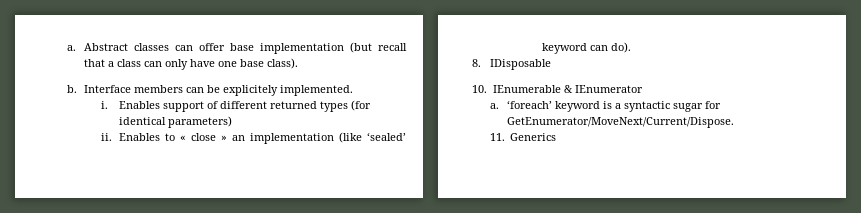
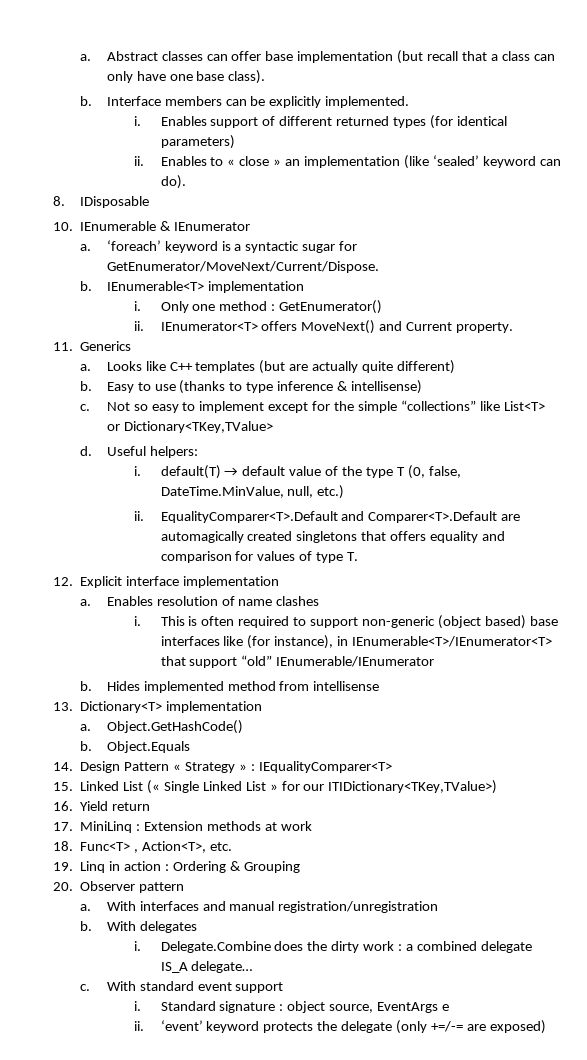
- Interface members can be explicitely implemented.
+ Interface members can be explicitly implemented.
+ b. IEnumerable<T> implementation
+ i. Only one method : GetEnumerator()
+ ii. IEnumerator<T> offers MoveNext() and Current property.
  11. Generics
+ a. Looks like C++ templates (but are actually quite different)
+ b. Easy to use (thanks to type inference & intellisense)
+ c. Not so easy to implement except for the simple “collections” like List<T> or Dictionary<TKey,TValue>
+ d. Useful helpers:
+ i. default(T) → default value of the type T (0, false, DateTime.MinValue, null, etc.)
+ ii. EqualityComparer<T>.Default and Comparer<T>.Default are automagically created singletons that offers equality and comparison for values of type T.
+ 12. Explicit interface implementation
+ a. Enables resolution of name clashes
+ i. This is often required to support non-generic (object based) base interfaces like (for instance), in IEnumerable<T>/IEnumerator<T> that support “old” IEnumerable/IEnumerator
+ b. Hides implemented method from intellisense
+ 13. Dictionary<T> implementation
+ a. Object.GetHashCode()
+ b. Object.Equals
+ 14. Design Pattern « Strategy » : IEqualityComparer<T>
+ 15. Linked List (« Single Linked List » for our ITIDictionary<TKey,TValue>)
+ 16. Yield return
+ 17. MiniLinq : Extension methods at work
+ 18. Func<T> , Action<T>, etc.
+ 19. Linq in action : Ordering & Grouping
+ 20. Observer pattern
+ a. With interfaces and manual registration/unregistration
+ b. With delegates
+ i. Delegate.Combine does the dirty work : a combined delegate IS_A delegate…
+ c. With standard event support
+ i. Standard signature : object source, EventArgs e
+ ii. ‘event’ keyword protects the delegate (only +=/-= are exposed)

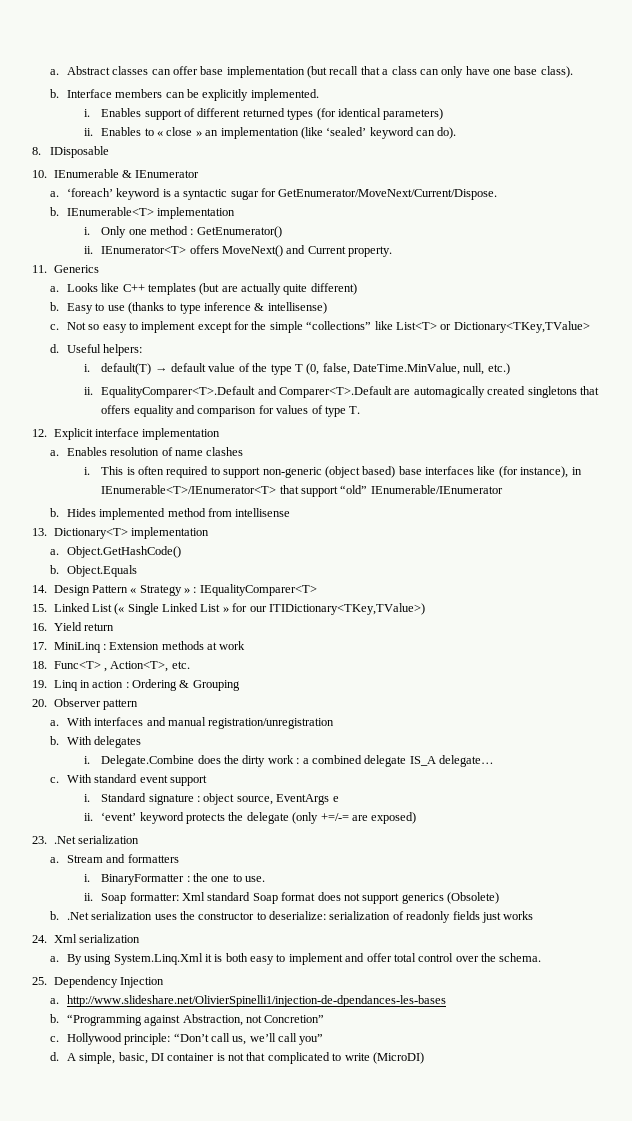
+ 23. .Net serialization
+ a. Stream and formatters
+ i. BinaryFormatter : the one to use.
+ ii. Soap formatter: Xml standard Soap format does not support generics (Obsolete)
+ b. .Net serialization uses the constructor to deserialize: serialization of readonly fields just works
+ 24. Xml serialization
+ a. By using System.Linq.Xml it is both easy to implement and offer total control over the schema.
+ 25. Dependency Injection
+ a. http://www.slideshare.net/OlivierSpinelli1/injection-de-dpendances-les-bases
+ b. “Programming against Abstraction, not Concretion”
+ c. Hollywood principle: “Don’t call us, we’ll call you”
+ d. A simple, basic, DI container is not that complicated to write (MicroDI)

